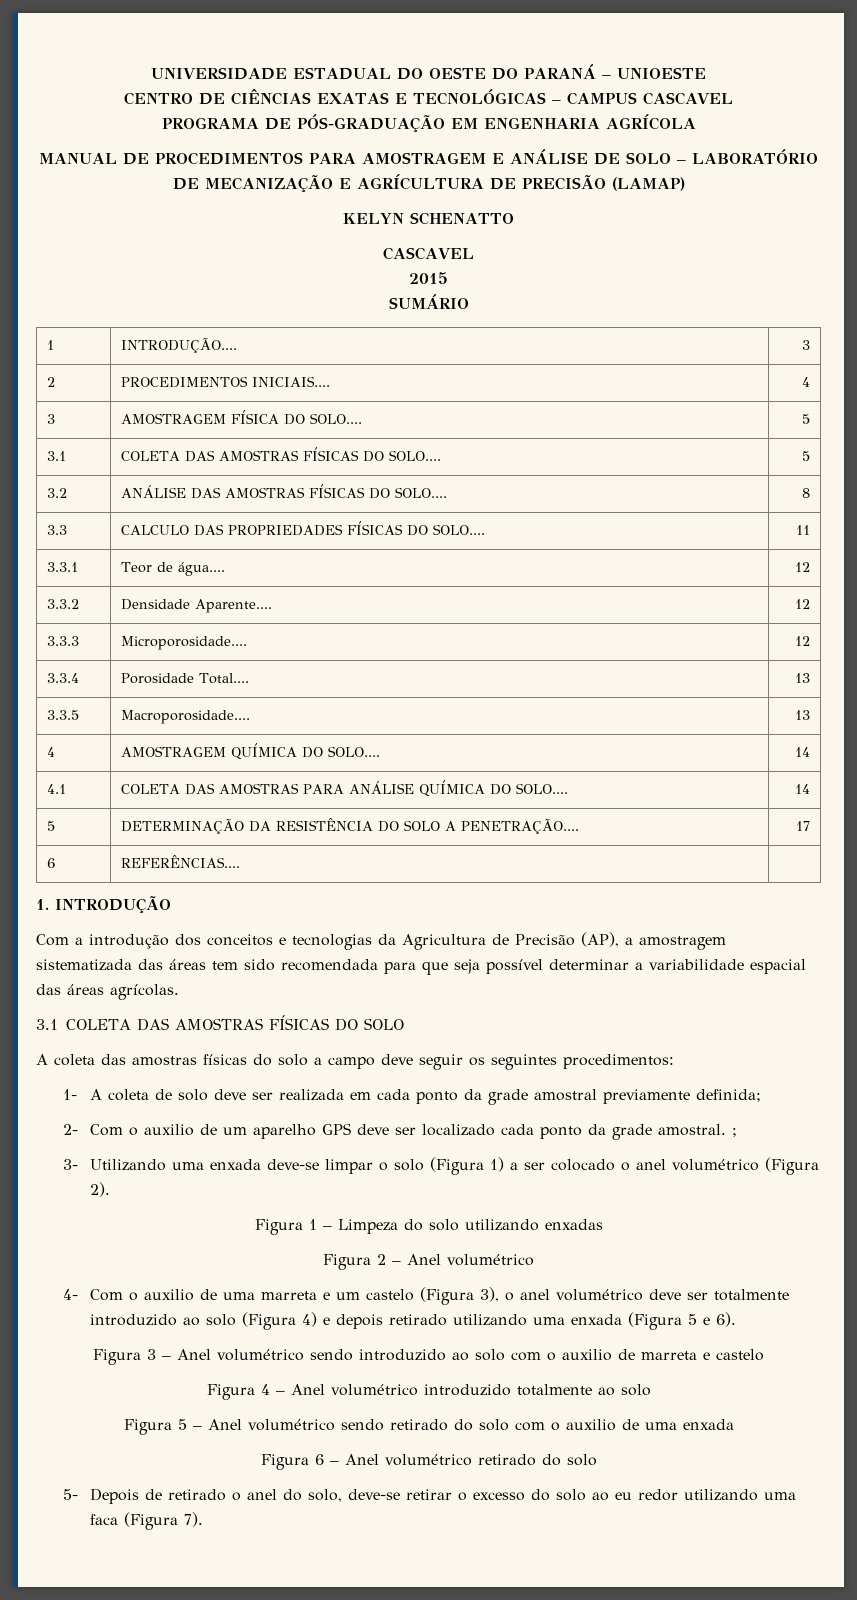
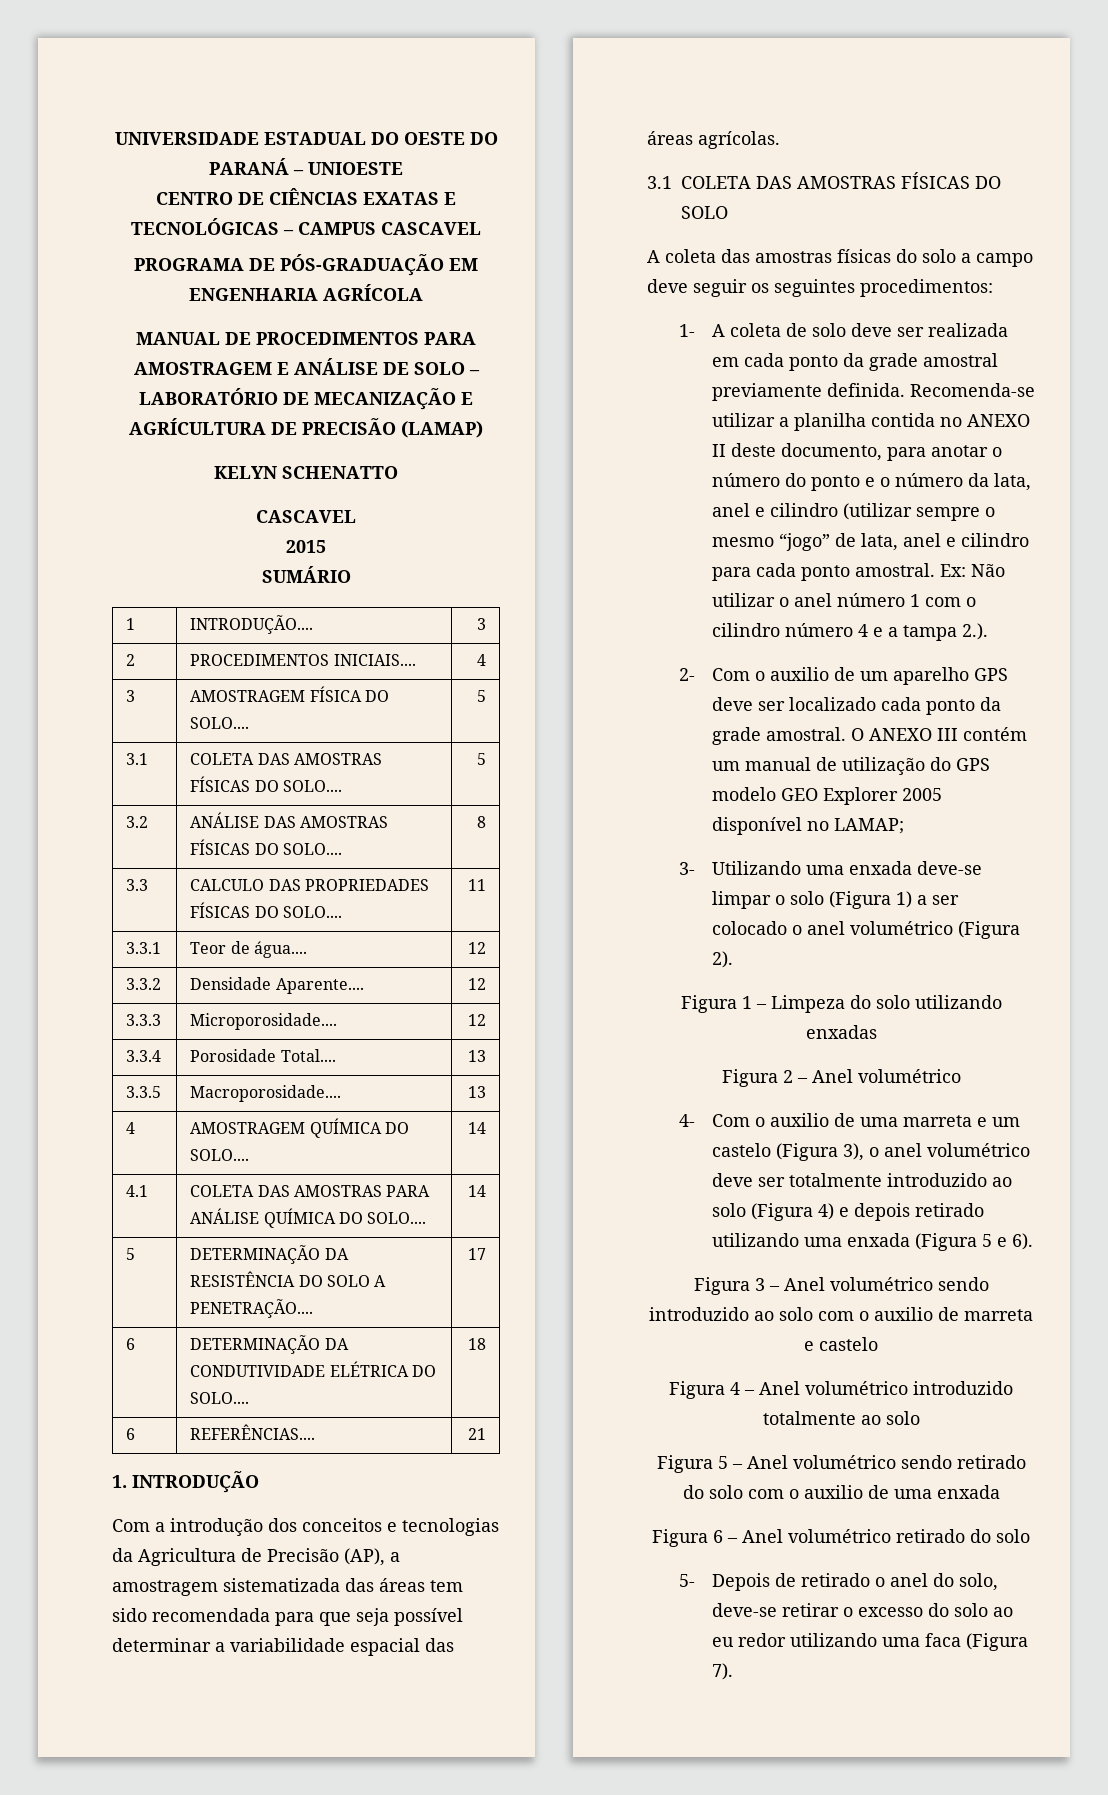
+ 6 | DETERMINAÇÃO DA CONDUTIVIDADE ELÉTRICA DO SOLO.... | 18
- 6 | REFERÊNCIAS.... |
+ 6 | REFERÊNCIAS.... | 21
- 1- A coleta de solo deve ser realizada em cada ponto da grade amostral previamente definida;
+ 1- A coleta de solo deve ser realizada em cada ponto da grade amostral previamente definida. Recomenda-se utilizar a planilha contida no ANEXO II deste documento, para anotar o número do ponto e o número da lata, anel e cilindro (utilizar sempre o mesmo “jogo” de lata, anel e cilindro para cada ponto amostral. Ex: Não utilizar o anel número 1 com o cilindro número 4 e a tampa 2.).
- 2- Com o auxilio de um aparelho GPS deve ser localizado cada ponto da grade amostral. ;
+ 2- Com o auxilio de um aparelho GPS deve ser localizado cada ponto da grade amostral. O ANEXO III contém um manual de utilização do GPS modelo GEO Explorer 2005 disponível no LAMAP;

